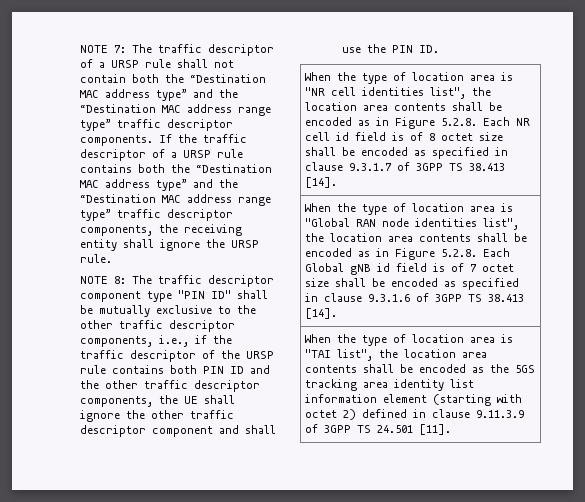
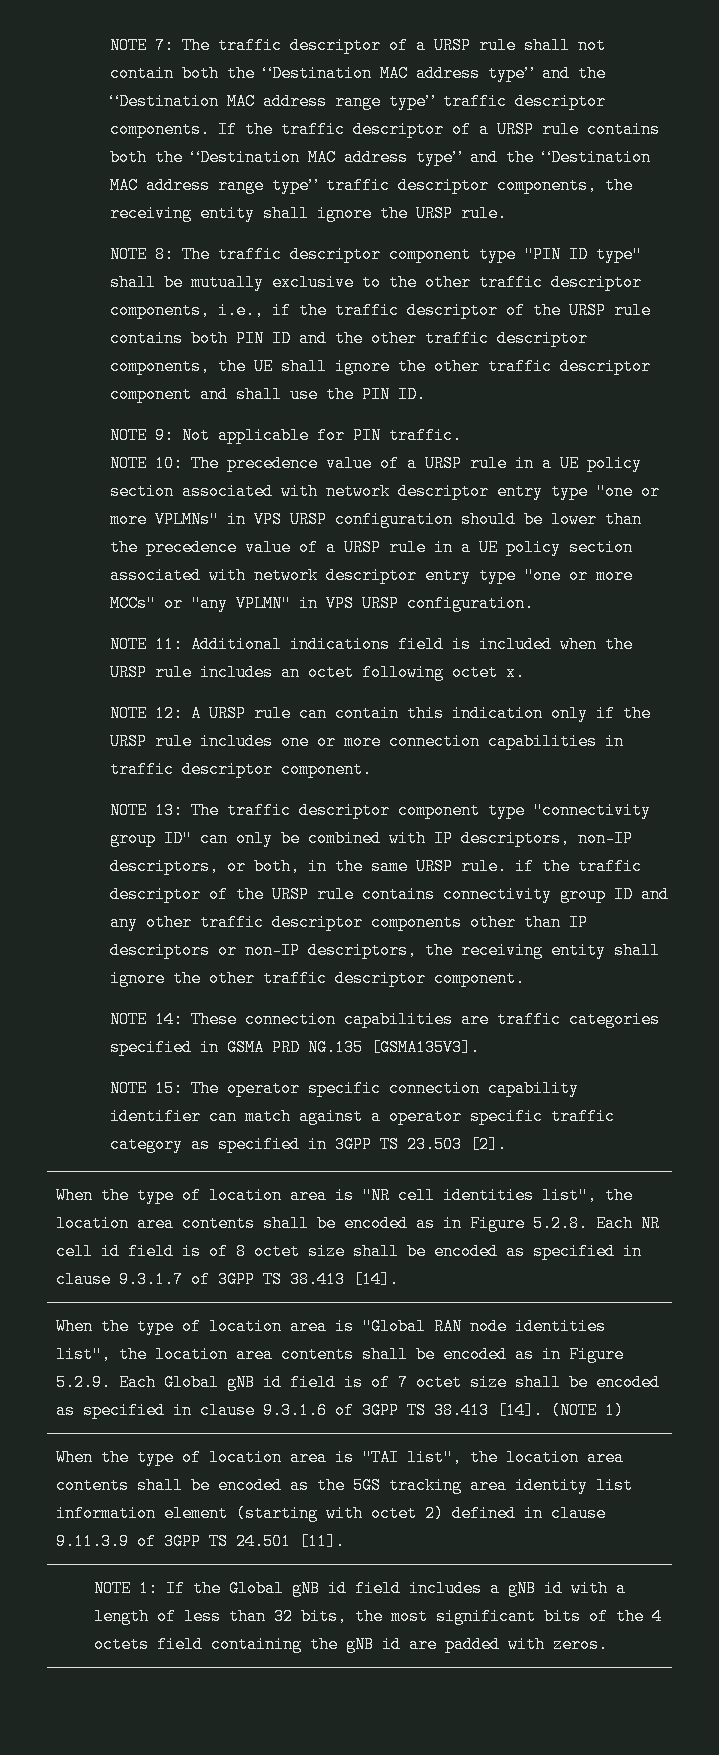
- NOTE 8: The traffic descriptor component type "PIN ID" shall be mutually exclusive to the other traffic descriptor components, i.e., if the traffic descriptor of the URSP rule contains both PIN ID and the other traffic descriptor components, the UE shall ignore the other traffic descriptor component and shall use the PIN ID.
+ NOTE 8: The traffic descriptor component type "PIN ID type" shall be mutually exclusive to the other traffic descriptor components, i.e., if the traffic descriptor of the URSP rule contains both PIN ID and the other traffic descriptor components, the UE shall ignore the other traffic descriptor component and shall use the PIN ID.
+ NOTE 9: Not applicable for PIN traffic.
+ NOTE 10: The precedence value of a URSP rule in a UE policy section associated with network descriptor entry type "one or more VPLMNs" in VPS URSP configuration should be lower than the precedence value of a URSP rule in a UE policy section associated with network descriptor entry type "one or more MCCs" or "any VPLMN" in VPS URSP configuration.
+ NOTE 11: Additional indications field is included when the URSP rule includes an octet following octet x.
+ NOTE 12: A URSP rule can contain this indication only if the URSP rule includes one or more connection capabilities in traffic descriptor component.
+ NOTE 13: The traffic descriptor component type "connectivity group ID" can only be combined with IP descriptors, non-IP descriptors, or both, in the same URSP rule. if the traffic descriptor of the URSP rule contains connectivity group ID and any other traffic descriptor components other than IP descriptors or non-IP descriptors, the receiving entity shall ignore the other traffic descriptor component.
+ NOTE 14: These connection capabilities are traffic categories specified in GSMA PRD NG.135 [GSMA135V3].
+ NOTE 15: The operator specific connection capability identifier can match against a operator specific traffic category as specified in 3GPP TS 23.503 [2].
- When the type of location area is "Global RAN node identities list", the location area contents shall be encoded as in Figure 5.2.8. Each Global gNB id field is of 7 octet size shall be encoded as specified in clause 9.3.1.6 of 3GPP TS 38.413 [14].
+ When the type of location area is "Global RAN node identities list", the location area contents shall be encoded as in Figure 5.2.9. Each Global gNB id field is of 7 octet size shall be encoded as specified in clause 9.3.1.6 of 3GPP TS 38.413 [14]. (NOTE 1)
+ NOTE 1: If the Global gNB id field includes a gNB id with a length of less than 32 bits, the most significant bits of the 4 octets field containing the gNB id are padded with zeros.

